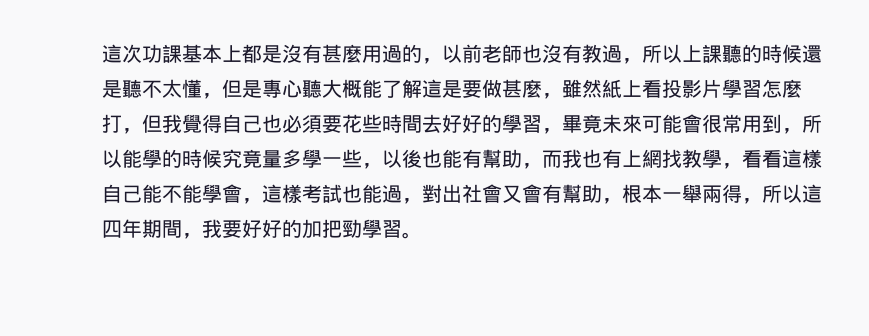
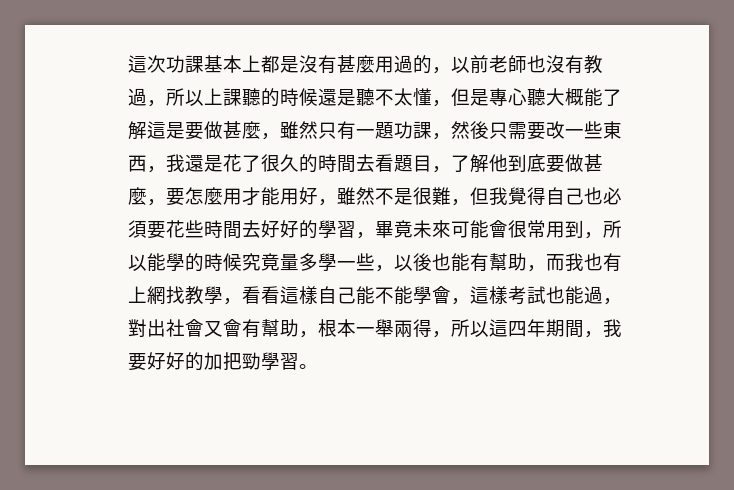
- 這次功課基本上都是沒有甚麼用過的，以前老師也沒有教過，所以上課聽的時候還是聽不太懂，但是專心聽大概能了解這是要做甚麼，雖然紙上看投影片學習怎麼打，但我覺得自己也必須要花些時間去好好的學習，畢竟未來可能會很常用到，所以能學的時候究竟量多學一些，以後也能有幫助，而我也有上網找教學，看看這樣自己能不能學會，這樣考試也能過，對出社會又會有幫助，根本一舉兩得，所以這四年期間，我要好好的加把勁學習。
+ 這次功課基本上都是沒有甚麼用過的，以前老師也沒有教過，所以上課聽的時候還是聽不太懂，但是專心聽大概能了解這是要做甚麼，雖然只有一題功課，然後只需要改一些東西，我還是花了很久的時間去看題目，了解他到底要做甚麼，要怎麼用才能用好，雖然不是很難，但我覺得自己也必須要花些時間去好好的學習，畢竟未來可能會很常用到，所以能學的時候究竟量多學一些，以後也能有幫助，而我也有上網找教學，看看這樣自己能不能學會，這樣考試也能過，對出社會又會有幫助，根本一舉兩得，所以這四年期間，我要好好的加把勁學習。

